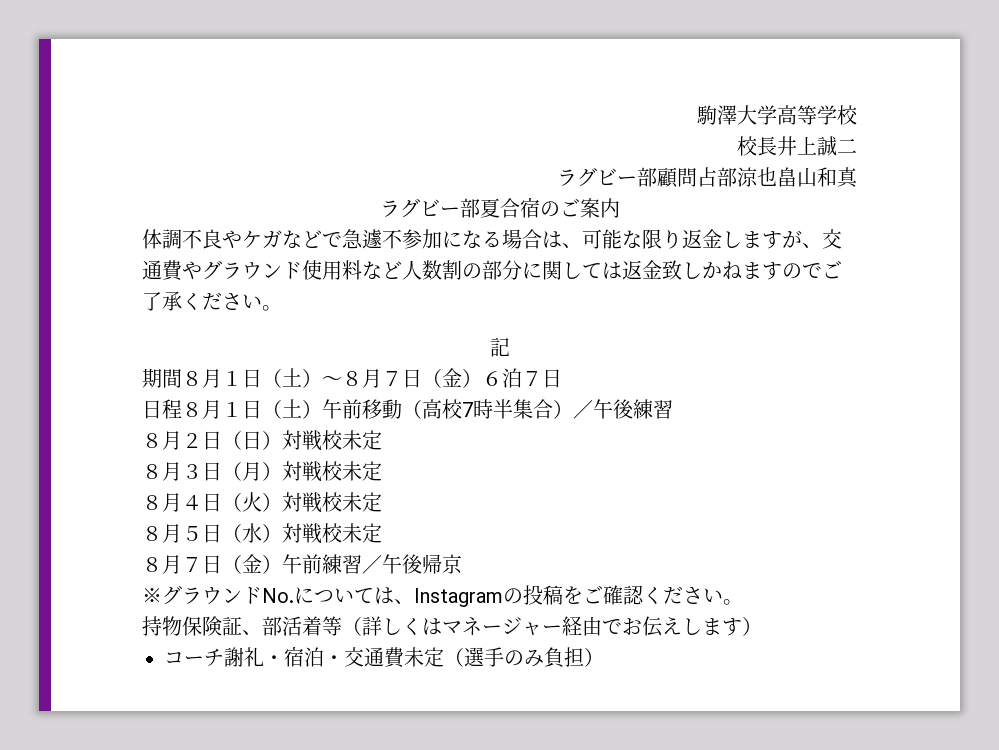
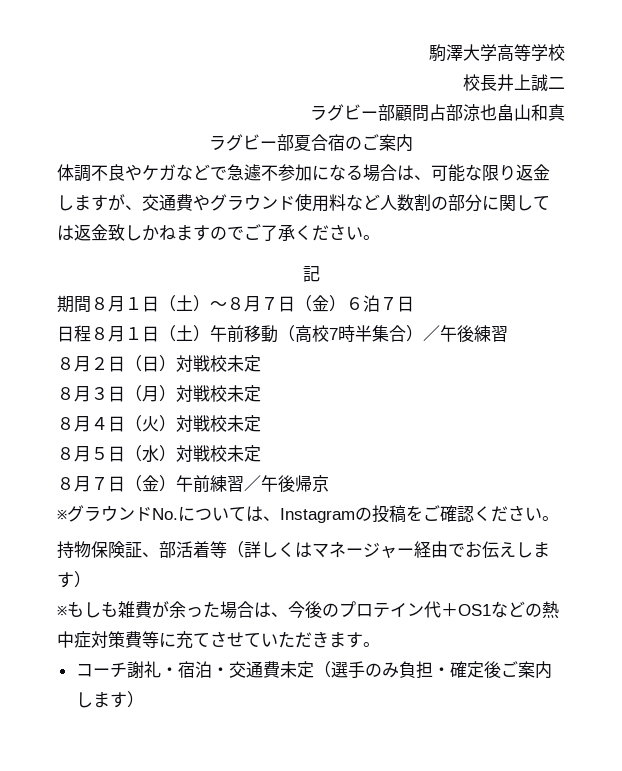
+ ※もしも雑費が余った場合は、今後のプロテイン代＋OS1などの熱中症対策費等に充てさせていただきます。
- コーチ謝礼・宿泊・交通費未定（選手のみ負担）
+ コーチ謝礼・宿泊・交通費未定（選手のみ負担・確定後ご案内します）

